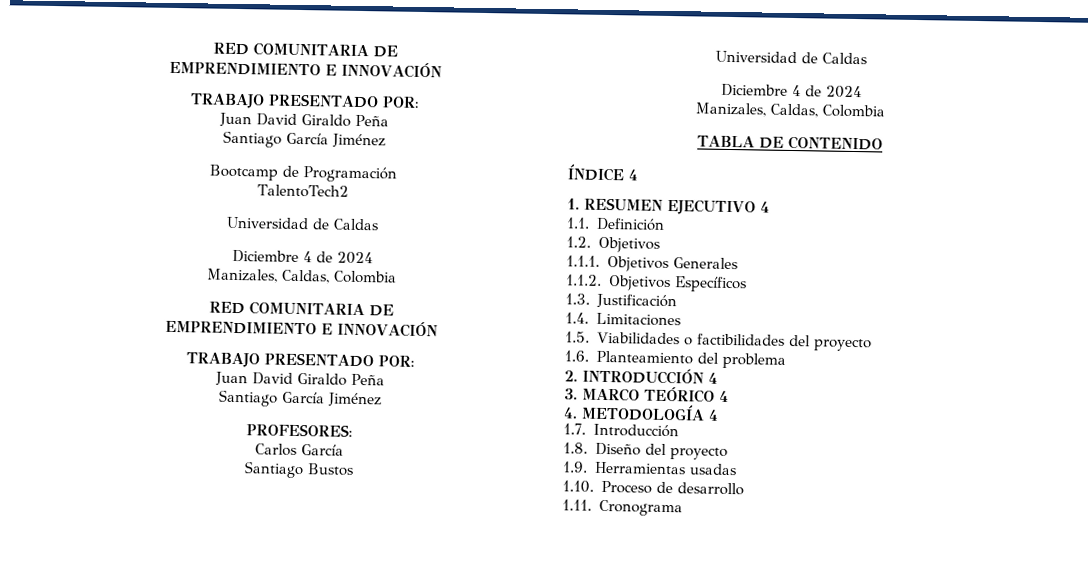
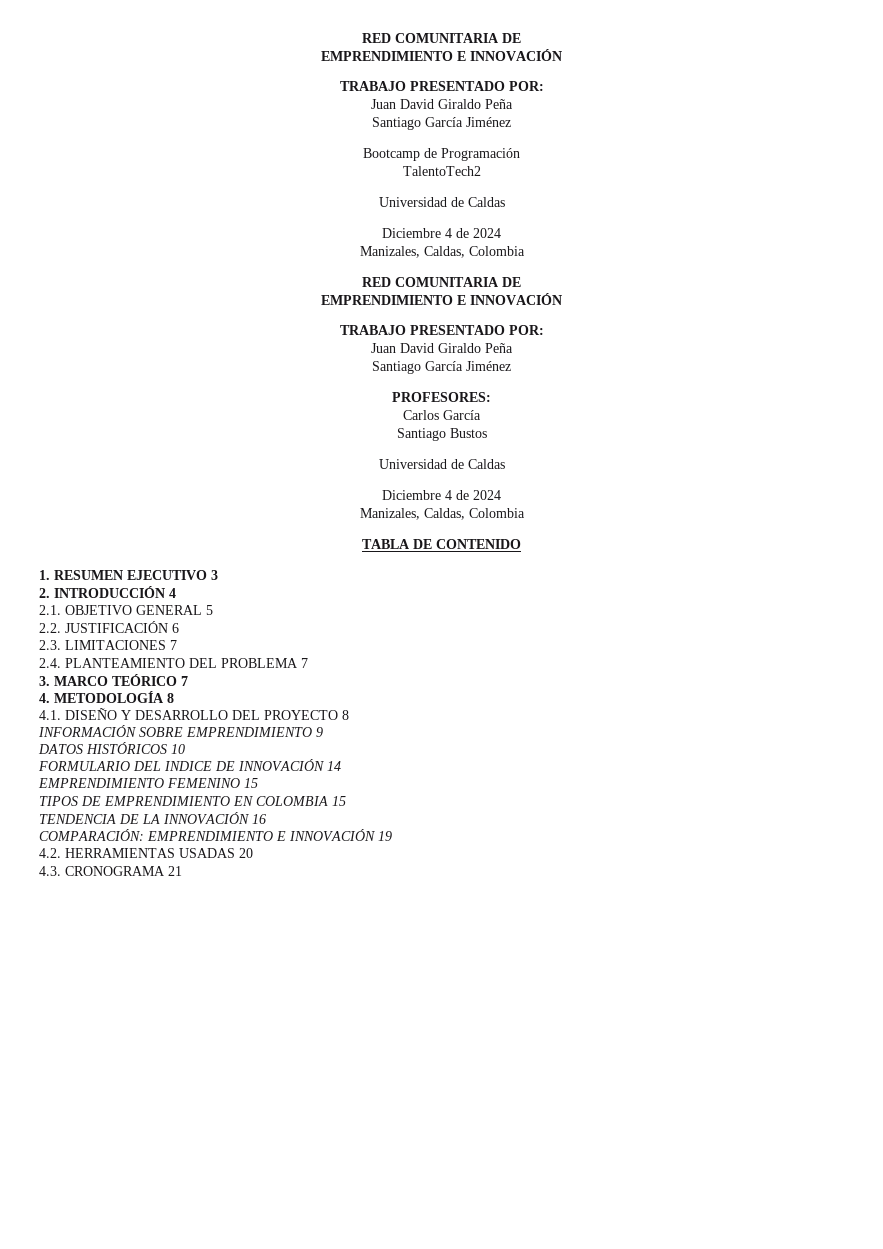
- ÍNDICE 4
- 1. RESUMEN EJECUTIVO 4
- 1.1. Definición
- 1.2. Objetivos
- 1.1.1. Objetivos Generales
- 1.1.2. Objetivos Específicos
- 1.3. Justificación
- 1.4. Limitaciones
- 1.5. Viabilidades o factibilidades del proyecto
- 1.6. Planteamiento del problema
+ 1. RESUMEN EJECUTIVO 3
  2. INTRODUCCIÓN 4
+ 2.1. OBJETIVO GENERAL 5
+ 2.2. JUSTIFICACIÓN 6
+ 2.3. LIMITACIONES 7
+ 2.4. PLANTEAMIENTO DEL PROBLEMA 7
- 3. MARCO TEÓRICO 4
+ 3. MARCO TEÓRICO 7
- 4. METODOLOGÍA 4
- 1.7. Introducción
- 1.8. Diseño del proyecto
- 1.9. Herramientas usadas
- 1.10. Proceso de desarrollo
- 1.11. Cronograma
+ 4. METODOLOGÍA 8
+ 4.1. DISEÑO Y DESARROLLO DEL PROYECTO 8
+ INFORMACIÓN SOBRE EMPRENDIMIENTO 9
+ DATOS HISTÓRICOS 10
+ FORMULARIO DEL INDICE DE INNOVACIÓN 14
+ EMPRENDIMIENTO FEMENINO 15
+ TIPOS DE EMPRENDIMIENTO EN COLOMBIA 15
+ TENDENCIA DE LA INNOVACIÓN 16
+ COMPARACIÓN: EMPRENDIMIENTO E INNOVACIÓN 19
+ 4.2. HERRAMIENTAS USADAS 20
+ 4.3. CRONOGRAMA 21

